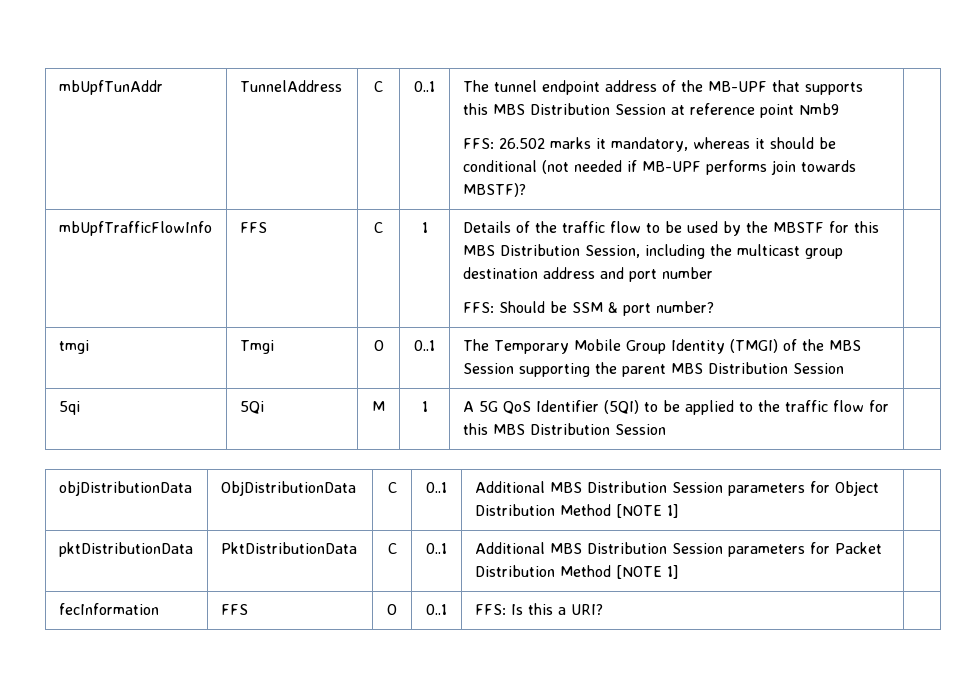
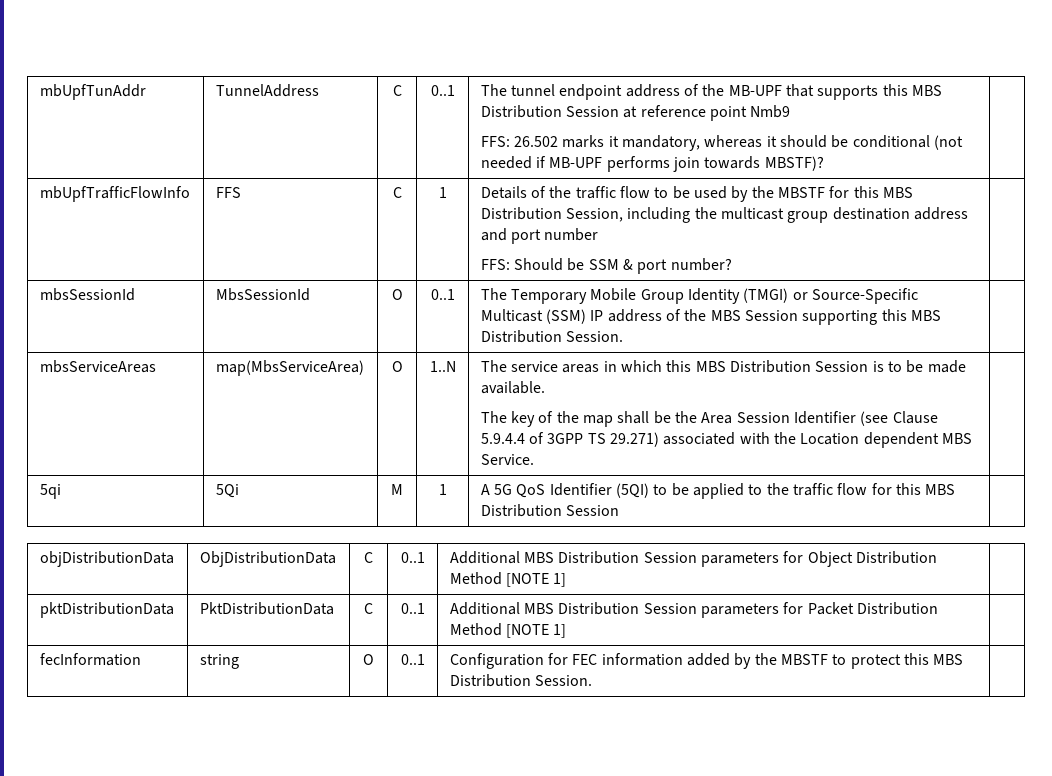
- tmgi | Tmgi | O | 0..1 | The Temporary Mobile Group Identity (TMGI) of the MBS Session supporting the parent MBS Distribution Session |
+ mbsSessionId | MbsSessionId | O | 0..1 | The Temporary Mobile Group Identity (TMGI) or Source-Specific Multicast (SSM) IP address of the MBS Session supporting this MBS Distribution Session. |
+ mbsServiceAreas | map(MbsServiceArea) | O | 1..N | The service areas in which this MBS Distribution Session is to be made available.
+ The key of the map shall be the Area Session Identifier (see Clause 5.9.4.4 of 3GPP TS 29.271) associated with the Location dependent MBS Service.
- fecInformation | FFS | O | 0..1 | FFS: Is this a URI? |
+ fecInformation | string | O | 0..1 | Configuration for FEC information added by the MBSTF to protect this MBS Distribution Session. |

